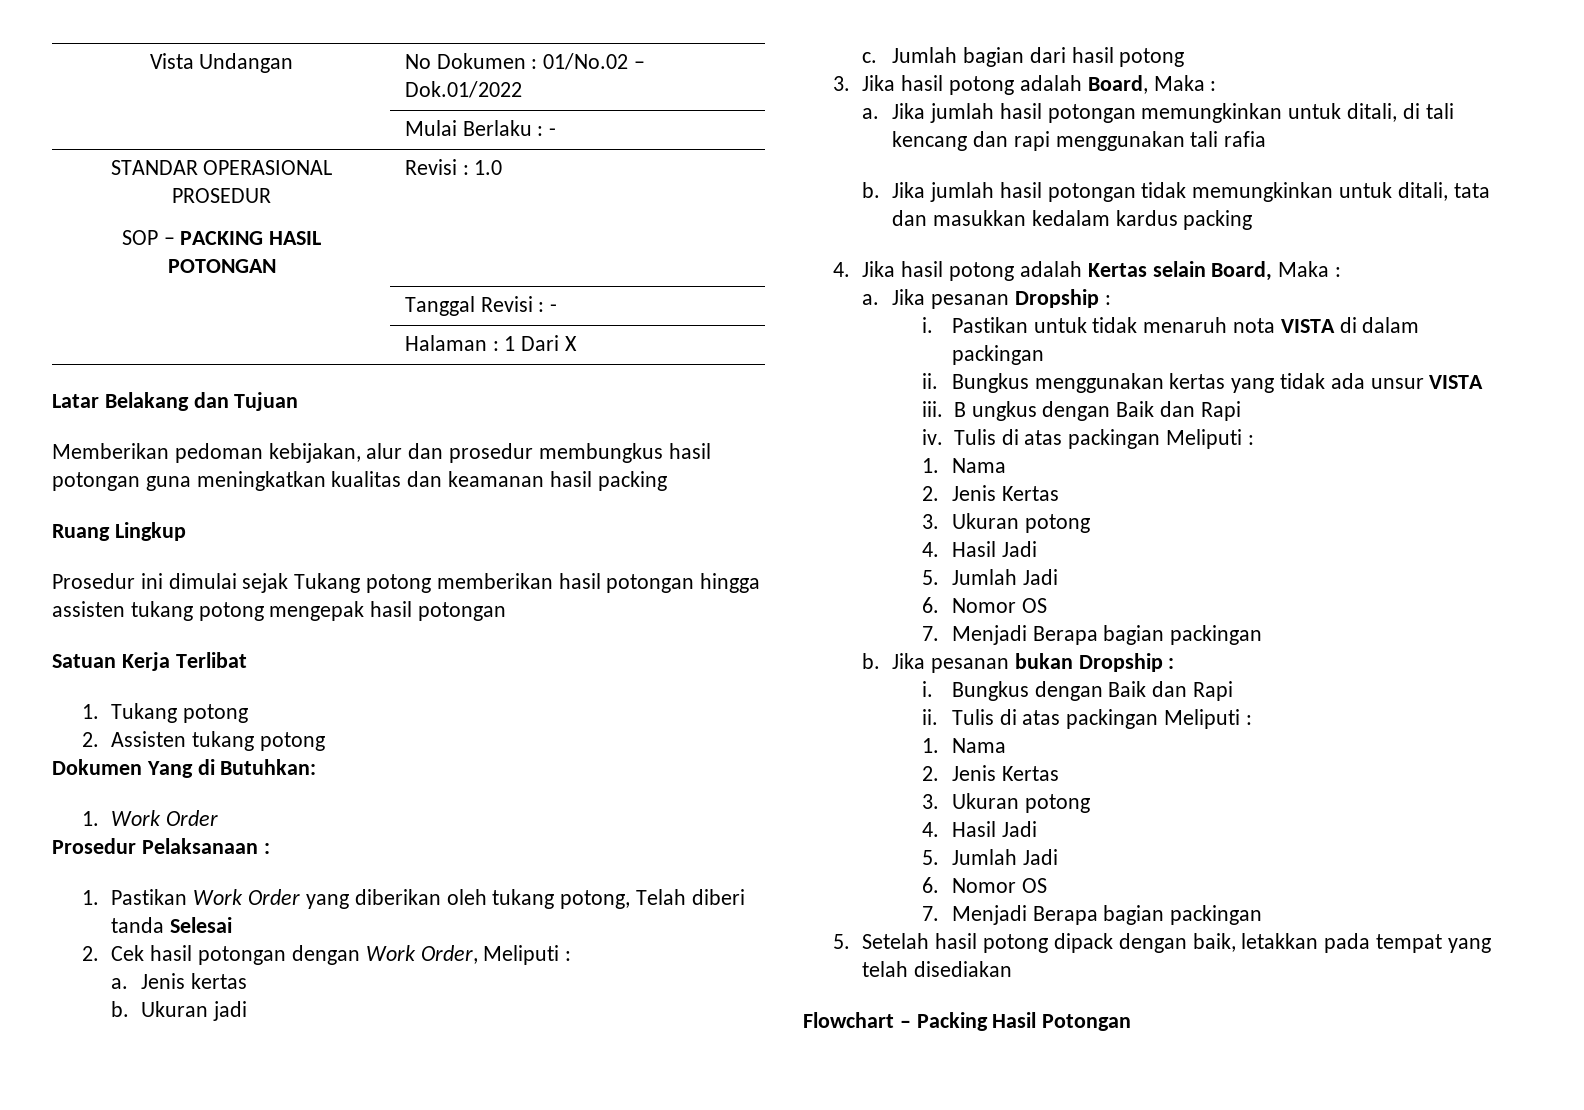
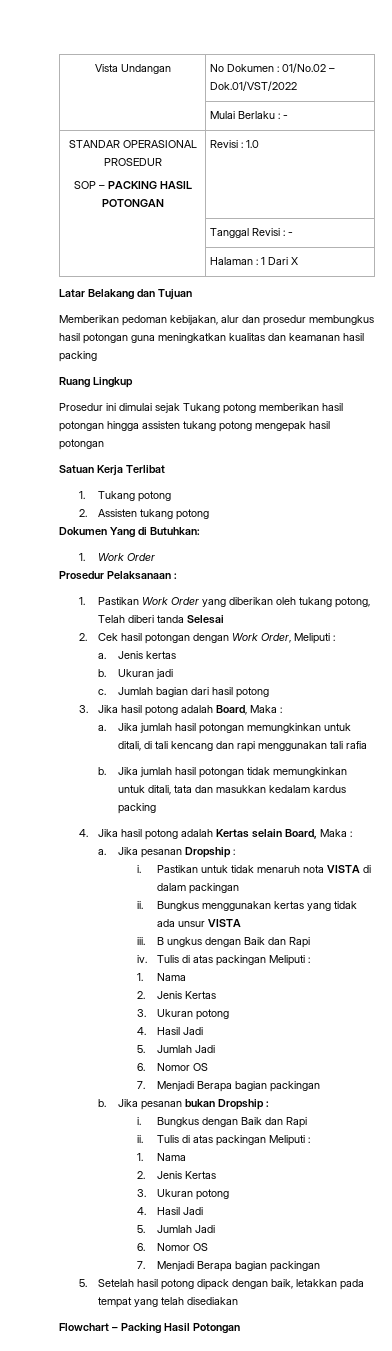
- Vista Undangan | No Dokumen : 01/No.02 – Dok.01/2022
+ Vista Undangan | No Dokumen : 01/No.02 – Dok.01/VST/2022

